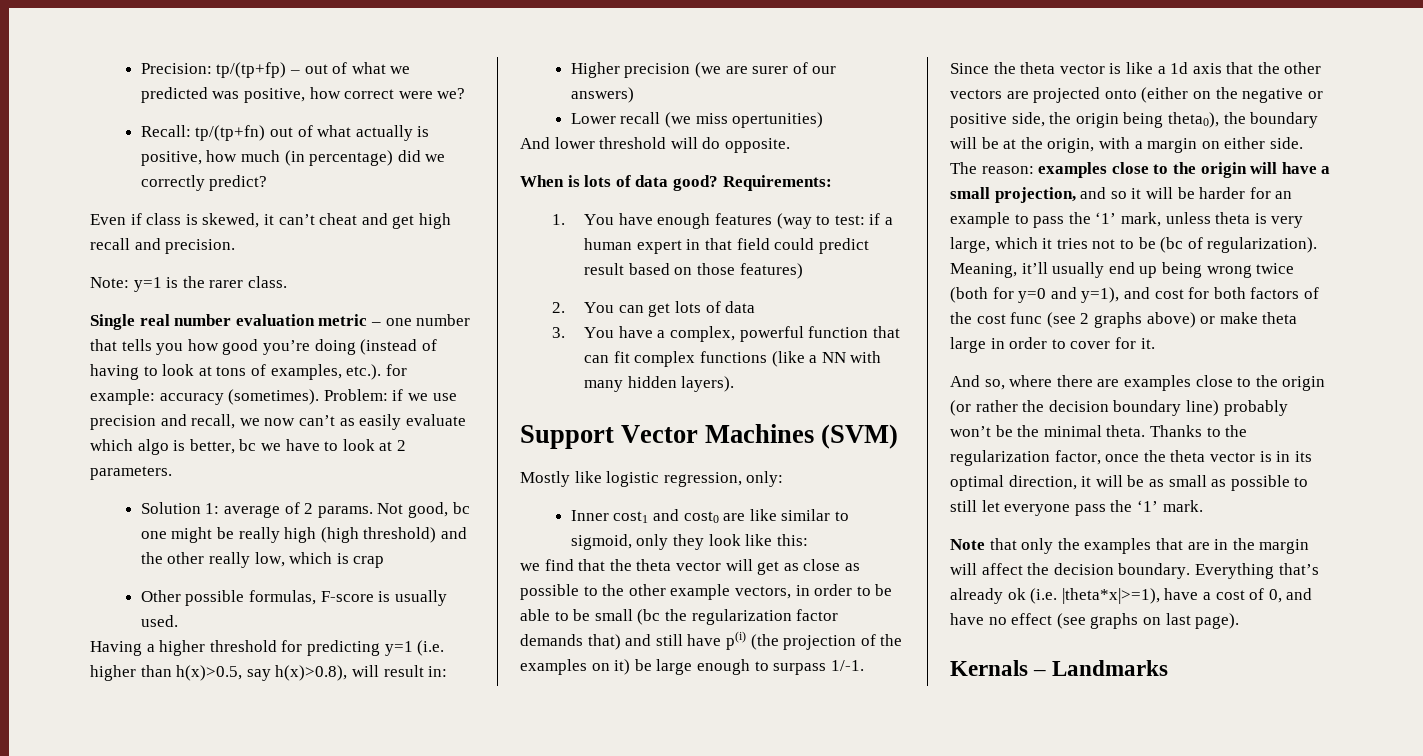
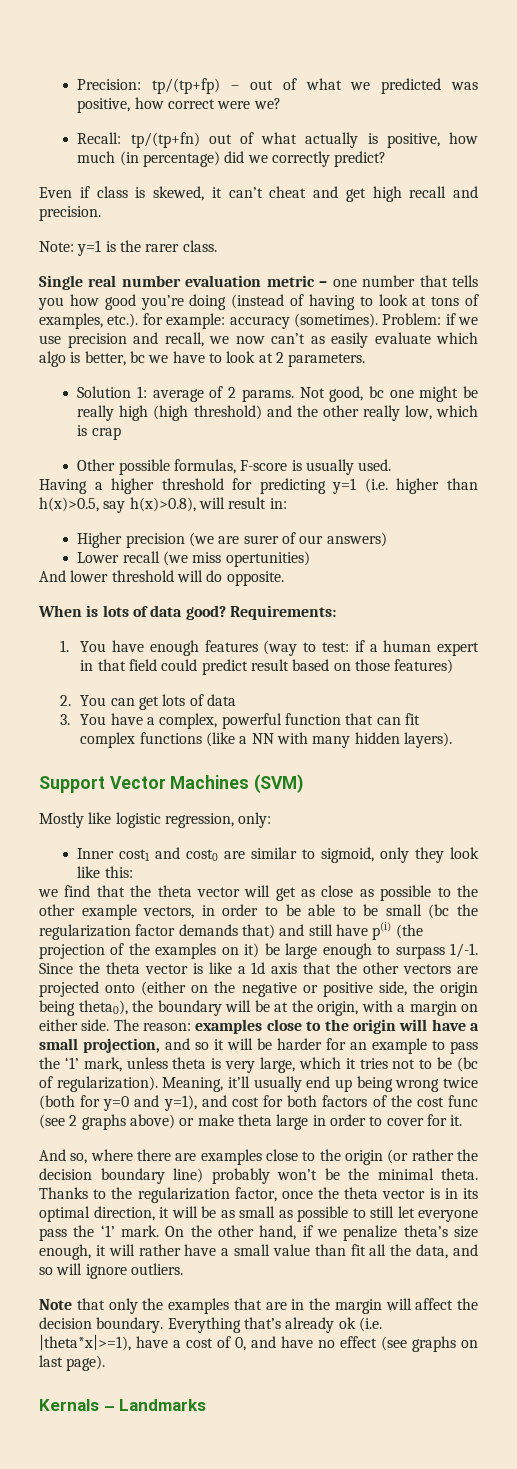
- Inner cost1 and cost0 are like similar to sigmoid, only they look like this:
+ Inner cost1 and cost0 are similar to sigmoid, only they look like this:
+ On the other hand, if we penalize theta’s size enough, it will rather have a small value than fit all the data, and so will ignore outliers.

